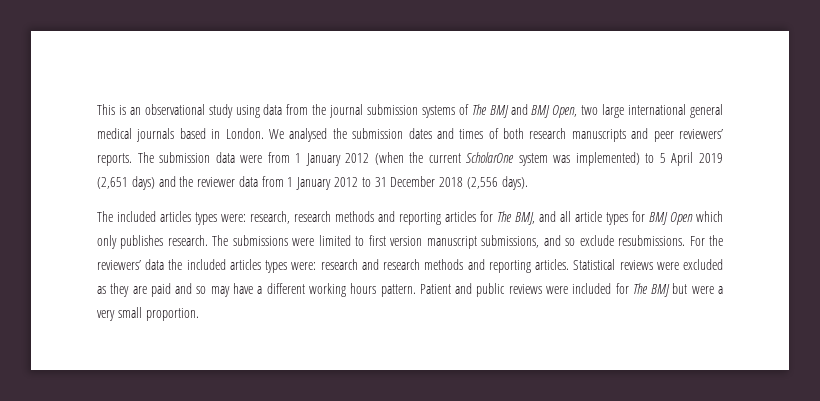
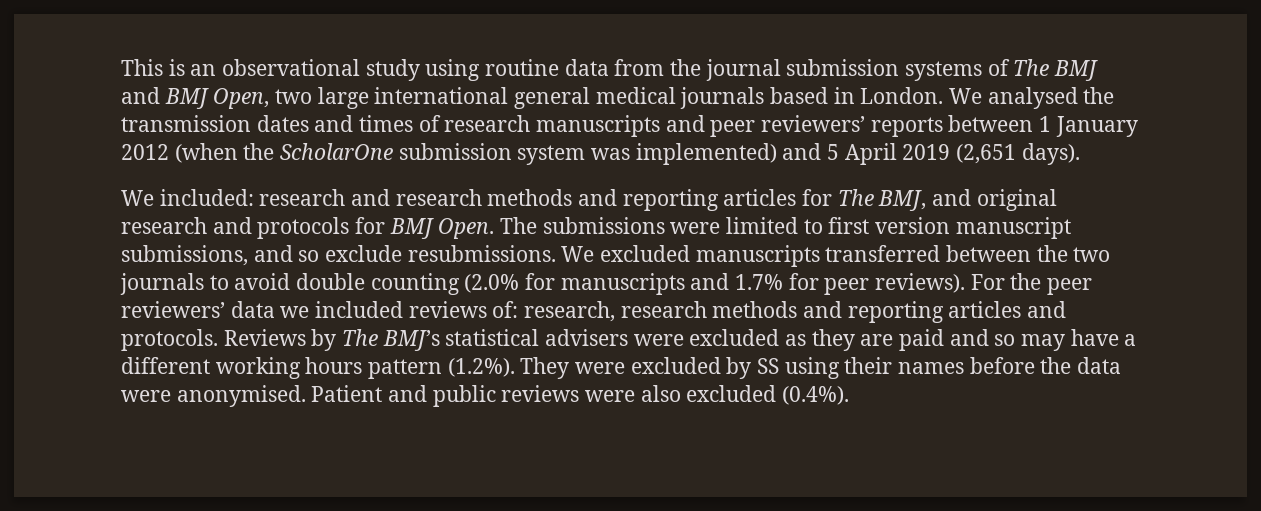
- This is an observational study using data from the journal submission systems of The BMJ and BMJ Open, two large international general medical journals based in London.
+ This is an observational study using routine data from the journal submission systems of The BMJ and BMJ Open, two large international general medical journals based in London.
- We analysed the submission dates and times of both research manuscripts and peer reviewers’ reports. The submission data were from 1 January 2012 (when the current ScholarOne system was implemented) to 5 April 2019 (2,651 days) and the reviewer data from 1 January 2012 to 31 December 2018 (2,556 days).
- The included articles types were: research, research methods and reporting articles for The BMJ, and all article types for BMJ Open which only publishes research.
+ We analysed the transmission dates and times of research manuscripts and peer reviewers’ reports between 1 January 2012 (when the ScholarOne submission system was implemented) and 5 April 2019 (2,651 days).
+ We included: research and research methods and reporting articles for The BMJ, and original research and protocols for BMJ Open.
+ We excluded manuscripts transferred between the two journals to avoid double counting (2.0% for manuscripts and 1.7% for peer reviews).
- For the reviewers’ data the included articles types were: research and research methods and reporting articles. Statistical reviews were excluded as they are paid and so may have a different working hours pattern.
+ For the peer reviewers’ data we included reviews of: research, research methods and reporting articles and protocols. Reviews by The BMJ’s statistical advisers were excluded as they are paid and so may have a different working hours pattern (1.2%). They were excluded by SS using their names before the data were anonymised.
- Patient and public reviews were included for The BMJ but were a very small proportion.
+ Patient and public reviews were also excluded (0.4%).

